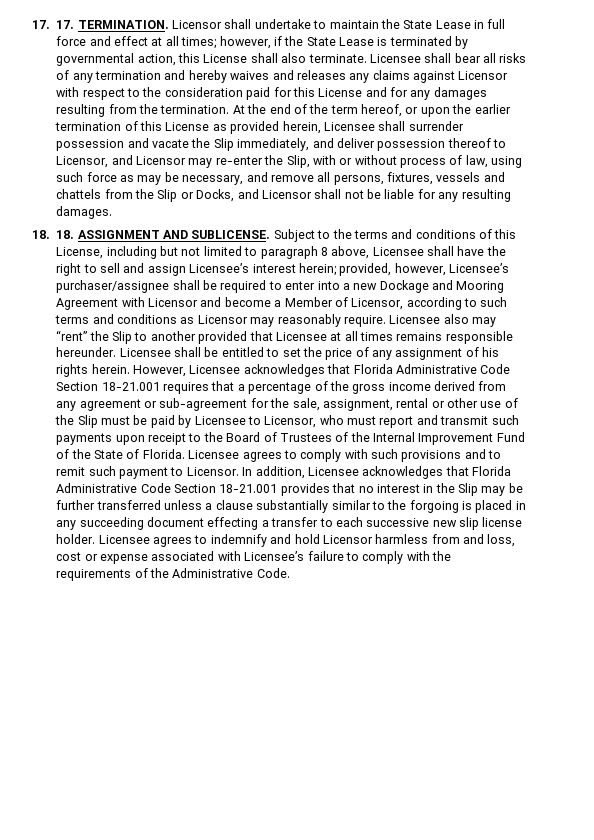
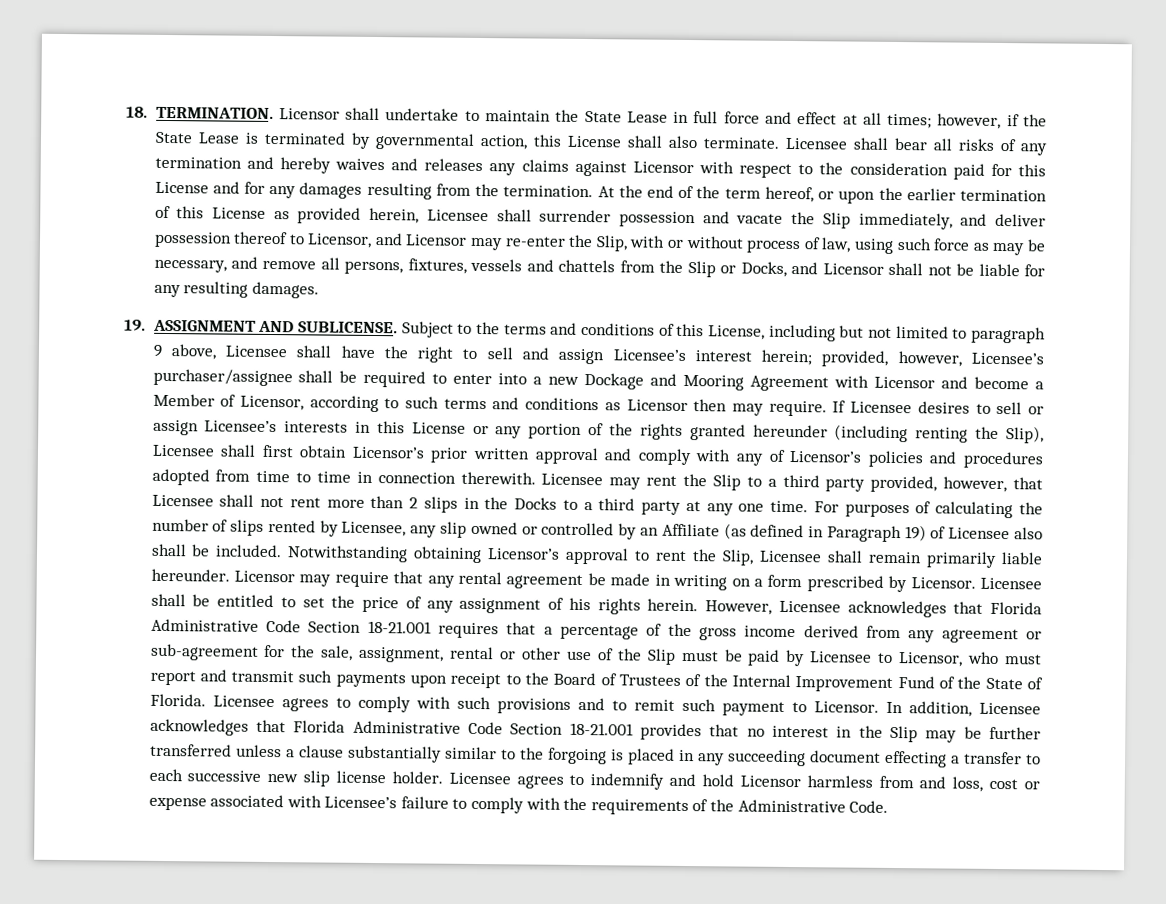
- 17. 17. TERMINATION.
+ 18. TERMINATION.
- 18. 18. ASSIGNMENT AND SUBLICENSE.
+ 19. ASSIGNMENT AND SUBLICENSE.
- Subject to the terms and conditions of this License, including but not limited to paragraph 8 above, Licensee shall have the right to sell and assign Licensee’s interest herein; provided, however, Licensee’s purchaser/assignee shall be required to enter into a new Dockage and Mooring Agreement with Licensor and become a Member of Licensor, according to such terms and conditions as Licensor may reasonably require. Licensee also may “rent” the Slip to another provided that Licensee at all times remains responsible hereunder.
+ Subject to the terms and conditions of this License, including but not limited to paragraph 9 above, Licensee shall have the right to sell and assign Licensee’s interest herein; provided, however, Licensee’s purchaser/assignee shall be required to enter into a new Dockage and Mooring Agreement with Licensor and become a Member of Licensor, according to such terms and conditions as Licensor then may require. If Licensee desires to sell or assign Licensee’s interests in this License or any portion of the rights granted hereunder (including renting the Slip), Licensee shall first obtain Licensor’s prior written approval and comply with any of Licensor’s policies and procedures adopted from time to time in connection therewith. Licensee may rent the Slip to a third party provided, however, that Licensee shall not rent more than 2 slips in the Docks to a third party at any one time. For purposes of calculating the number of slips rented by Licensee, any slip owned or controlled by an Affiliate (as defined in Paragraph 19) of Licensee also shall be included. Notwithstanding obtaining Licensor’s approval to rent the Slip, Licensee shall remain primarily liable hereunder. Licensor may require that any rental agreement be made in writing on a form prescribed by Licensor.

